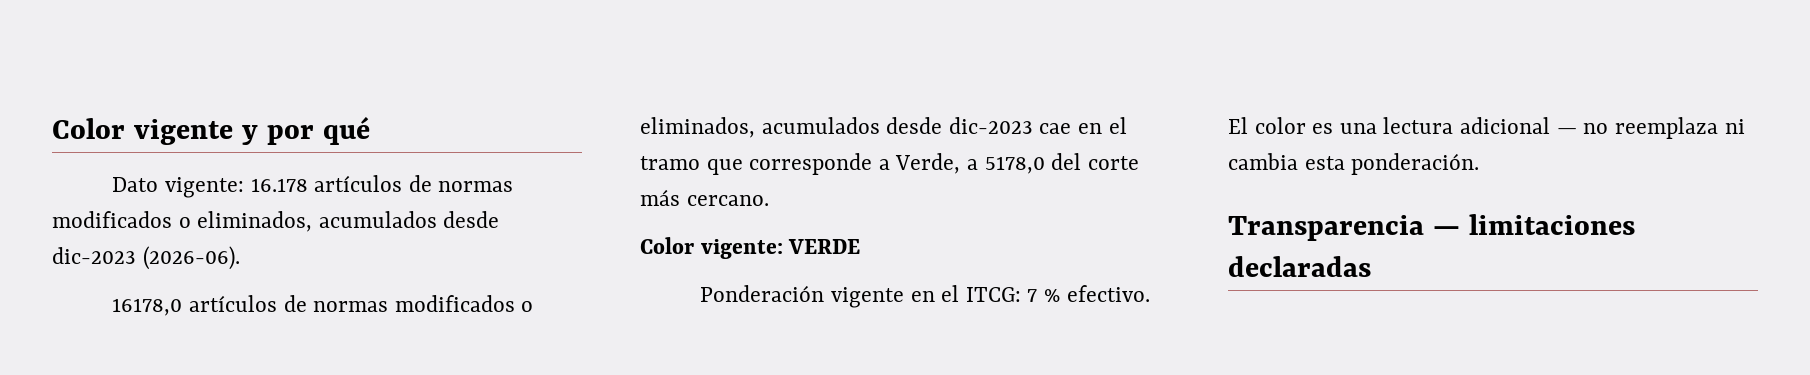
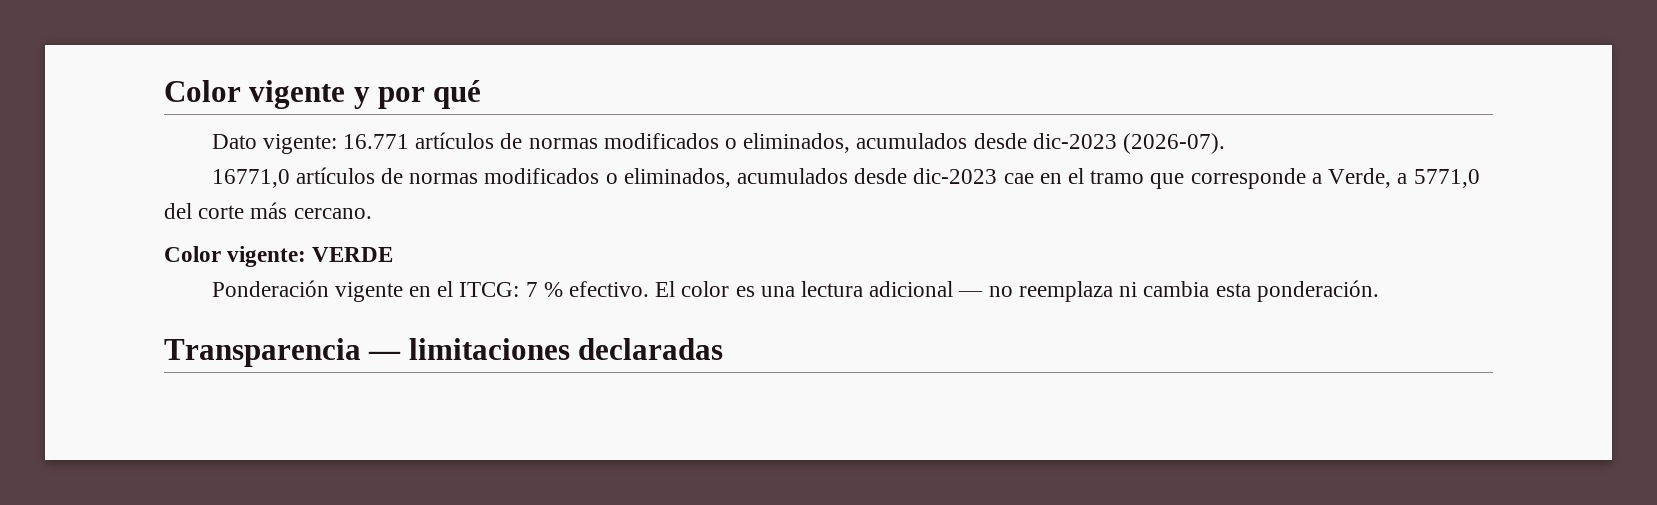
- Dato vigente: 16.178 artículos de normas modificados o eliminados, acumulados desde dic-2023 (2026-06).
- 16178,0 artículos de normas modificados o eliminados, acumulados desde dic-2023 cae en el tramo que corresponde a Verde, a 5178,0 del corte más cercano.
+ Dato vigente: 16.771 artículos de normas modificados o eliminados, acumulados desde dic-2023 (2026-07).
+ 16771,0 artículos de normas modificados o eliminados, acumulados desde dic-2023 cae en el tramo que corresponde a Verde, a 5771,0 del corte más cercano.

